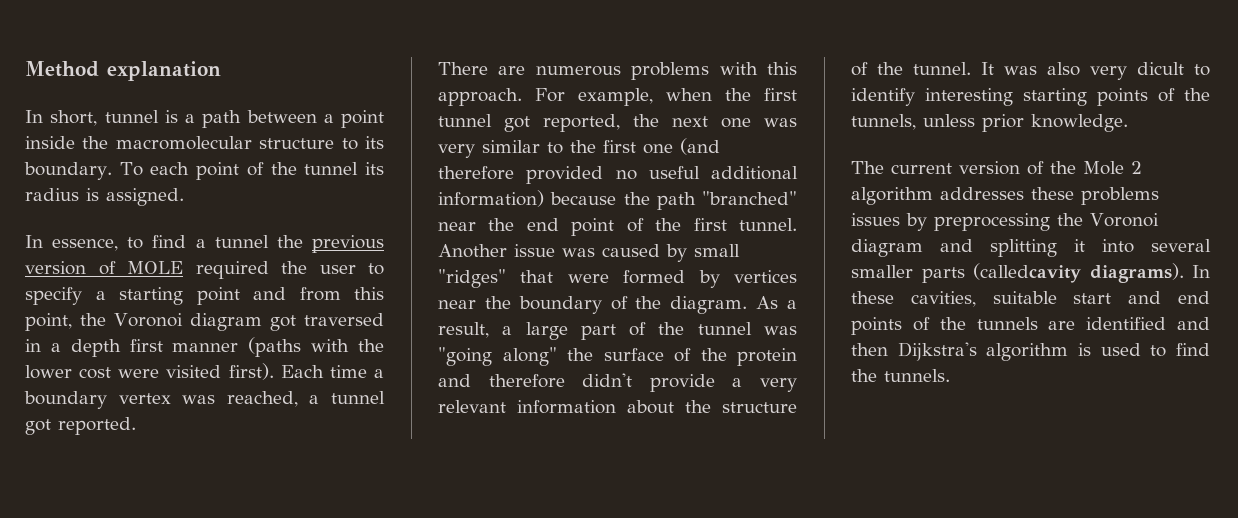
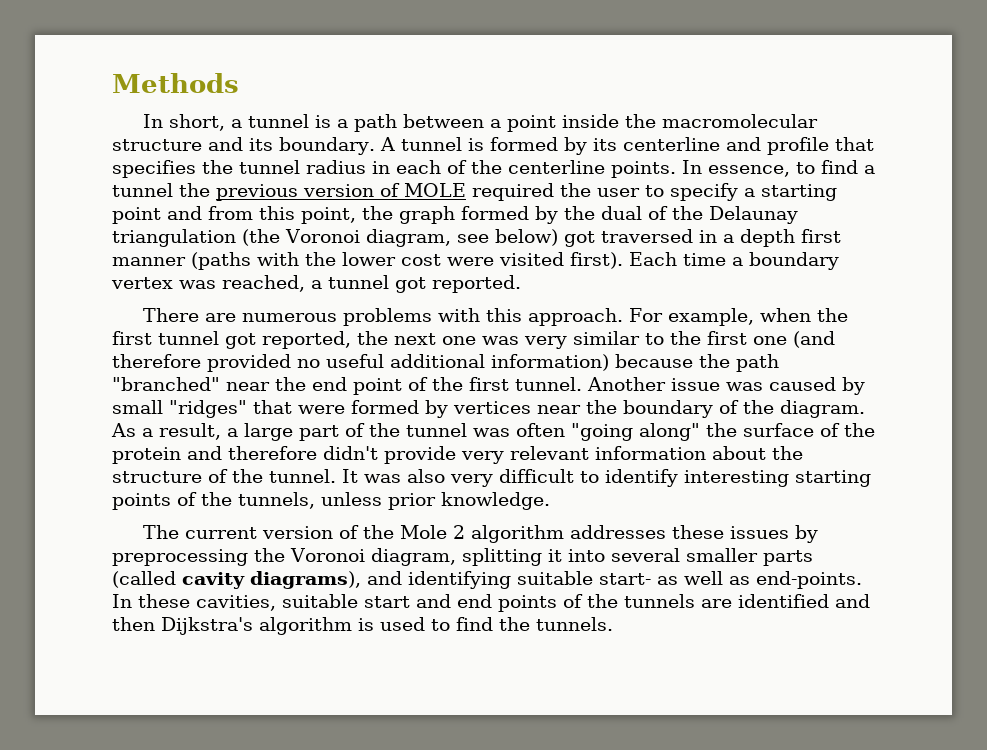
- Method explanation
+ Methods
- In short, tunnel is a path between a point inside the macromolecular structure to its boundary.
+ In short, a tunnel is a path between a point inside the macromolecular structure and its boundary.
- To each point of the tunnel its radius is assigned.
- In essence, to find a tunnel the previous version of MOLE required the user to specify a starting point and from this point, the Voronoi diagram got traversed in a depth first manner (paths with the lower cost were visited first).
+ A tunnel is formed by its centerline and profile that specifies the tunnel radius in each of the centerline points. In essence, to find a tunnel the previous version of MOLE required the user to specify a starting point and from this point, the graph formed by the dual of the Delaunay triangulation (the Voronoi diagram, see below) got traversed in a depth first manner (paths with the lower cost were visited first).
- As a result, a large part of the tunnel was "going along" the surface of the protein and therefore didn't provide a very relevant information about the structure of the tunnel.
+ As a result, a large part of the tunnel was often "going along" the surface of the protein and therefore didn't provide very relevant information about the structure of the tunnel.
- It was also very dicult to identify interesting starting points of the tunnels, unless prior knowledge.
+ It was also very difficult to identify interesting starting points of the tunnels, unless prior knowledge.
- The current version of the Mole 2 algorithm addresses these problems issues by preprocessing the Voronoi diagram and splitting it into several smaller parts (calledcavity diagrams).
+ The current version of the Mole 2 algorithm addresses these issues by preprocessing the Voronoi diagram, splitting it into several smaller parts (called cavity diagrams), and identifying suitable start- as well as end-points.

